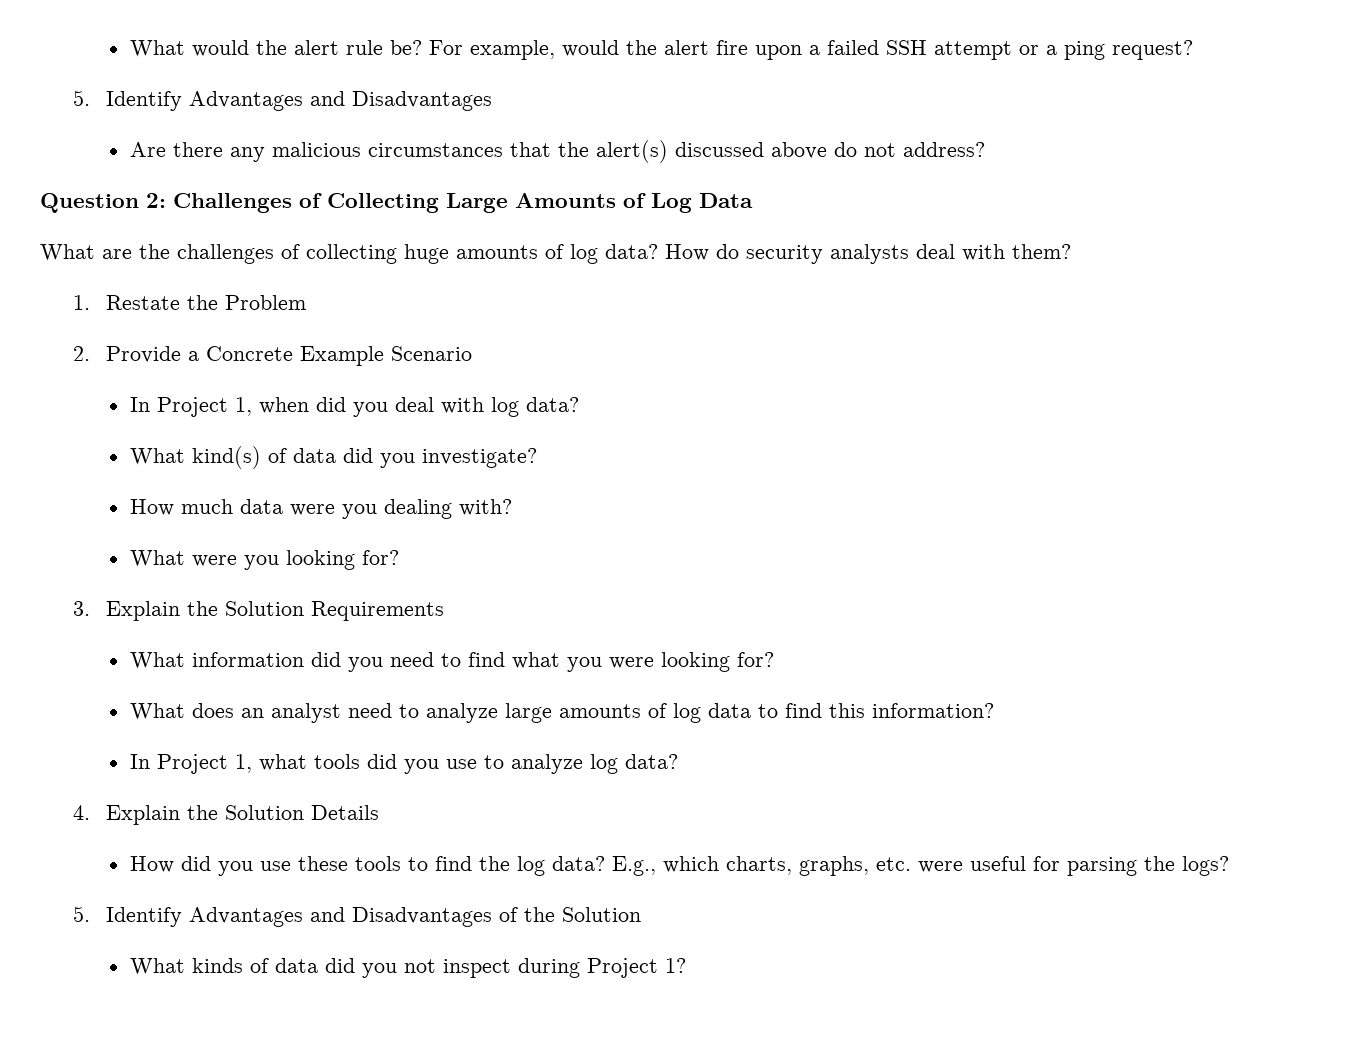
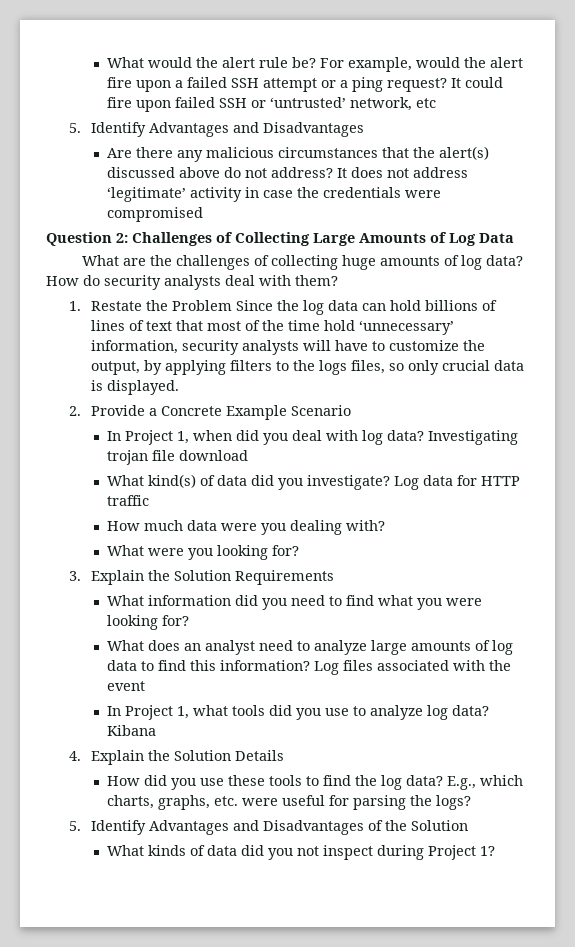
+ It could fire upon failed SSH or ‘untrusted’ network, etc
+ It does not address ‘legitimate’ activity in case the credentials were compromised
- 1. Restate the Problem
+ 1. Restate the Problem Since the log data can hold billions of lines of text that most of the time hold ‘unnecessary’ information, security analysts will have to customize the output, by applying filters to the logs files, so only crucial data is displayed.
+ Investigating trojan file download
+ Log data for HTTP traffic
+ Log files associated with the event
+ Kibana

